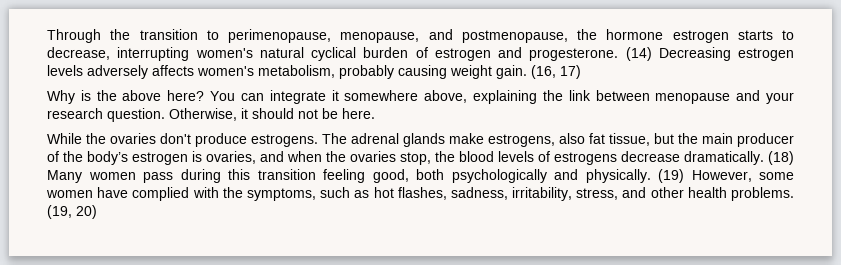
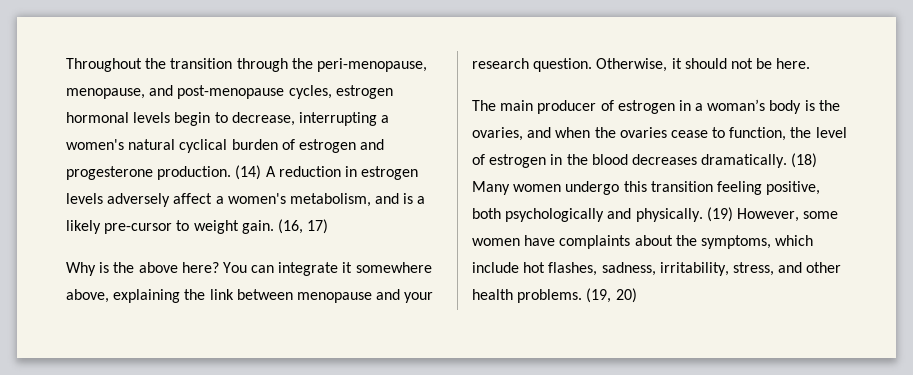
- Through the transition to perimenopause, menopause, and postmenopause, the hormone estrogen starts to decrease, interrupting women's natural cyclical burden of estrogen and progesterone. (14) Decreasing estrogen levels adversely affects women's metabolism, probably causing weight gain.
+ Throughout the transition through the peri-menopause, menopause, and post-menopause cycles, estrogen hormonal levels begin to decrease, interrupting a women's natural cyclical burden of estrogen and progesterone production. (14) A reduction in estrogen levels adversely affect a women's metabolism, and is a likely pre-cursor to weight gain.
- While the ovaries don't produce estrogens. The adrenal glands make estrogens, also fat tissue, but the main producer of the body’s estrogen is ovaries, and when the ovaries stop, the blood levels of estrogens decrease dramatically.
+ The main producer of estrogen in a woman’s body is the ovaries, and when the ovaries cease to function, the level of estrogen in the blood decreases dramatically.
- (18) Many women pass during this transition feeling good, both psychologically and physically.
+ (18) Many women undergo this transition feeling positive, both psychologically and physically.
- (19) However, some women have complied with the symptoms, such as hot flashes, sadness, irritability, stress, and other health problems.
+ (19) However, some women have complaints about the symptoms, which include hot flashes, sadness, irritability, stress, and other health problems.

